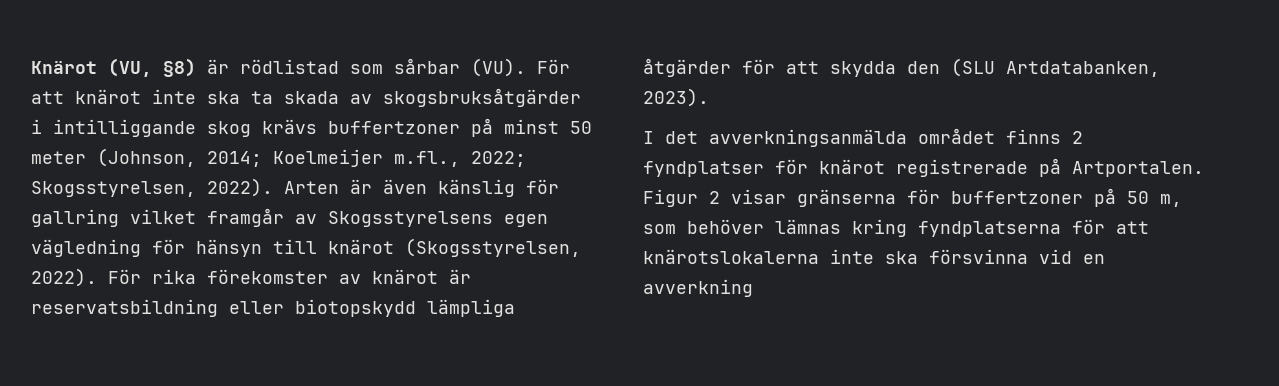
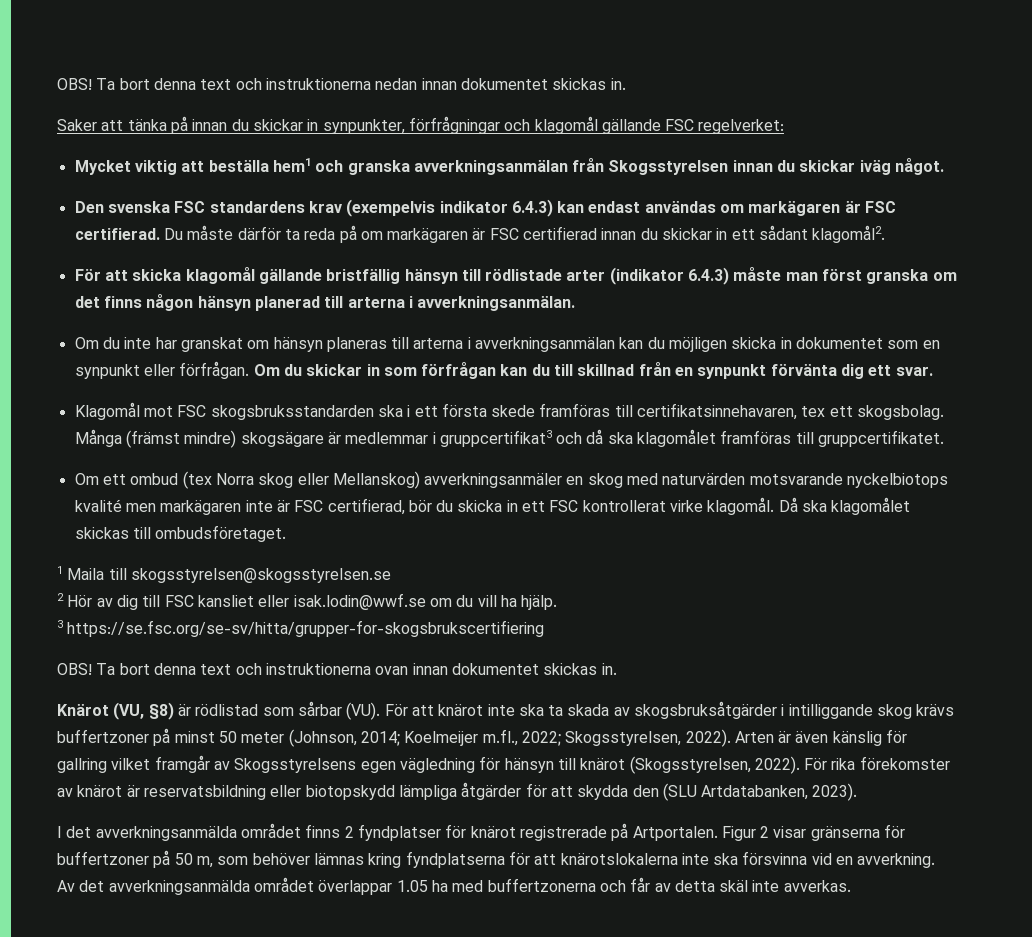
+ OBS! Ta bort denna text och instruktionerna nedan innan dokumentet skickas in.
+ Saker att tänka på innan du skickar in synpunkter, förfrågningar och klagomål gällande FSC regelverket:
+ Mycket viktig att beställa hem1 och granska avverkningsanmälan från Skogsstyrelsen innan du skickar iväg något.
+ Den svenska FSC standardens krav (exempelvis indikator 6.4.3) kan endast användas om markägaren är FSC certifierad. Du måste därför ta reda på om markägaren är FSC certifierad innan du skickar in ett sådant klagomål2.
+ För att skicka klagomål gällande bristfällig hänsyn till rödlistade arter (indikator 6.4.3) måste man först granska om det finns någon hänsyn planerad till arterna i avverkningsanmälan.
+ Om du inte har granskat om hänsyn planeras till arterna i avverkningsanmälan kan du möjligen skicka in dokumentet som en synpunkt eller förfrågan. Om du skickar in som förfrågan kan du till skillnad från en synpunkt förvänta dig ett svar.
+ Klagomål mot FSC skogsbruksstandarden ska i ett första skede framföras till certifikatsinnehavaren, tex ett skogsbolag. Många (främst mindre) skogsägare är medlemmar i gruppcertifikat3 och då ska klagomålet framföras till gruppcertifikatet.
+ Om ett ombud (tex Norra skog eller Mellanskog) avverkningsanmäler en skog med naturvärden motsvarande nyckelbiotops kvalité men markägaren inte är FSC certifierad, bör du skicka in ett FSC kontrollerat virke klagomål. Då ska klagomålet skickas till ombudsföretaget.
+ 1 Maila till skogsstyrelsen@skogsstyrelsen.se
+ 2 Hör av dig till FSC kansliet eller isak.lodin@wwf.se om du vill ha hjälp.
+ 3 https://se.fsc.org/se-sv/hitta/grupper-for-skogsbrukscertifiering
+ OBS! Ta bort denna text och instruktionerna ovan innan dokumentet skickas in.
- Figur 2 visar gränserna för buffertzoner på 50 m, som behöver lämnas kring fyndplatserna för att knärotslokalerna inte ska försvinna vid en avverkning
+ Figur 2 visar gränserna för buffertzoner på 50 m, som behöver lämnas kring fyndplatserna för att knärotslokalerna inte ska försvinna vid en avverkning. Av det avverkningsanmälda området överlappar 1.05 ha med buffertzonerna och får av detta skäl inte avverkas.

